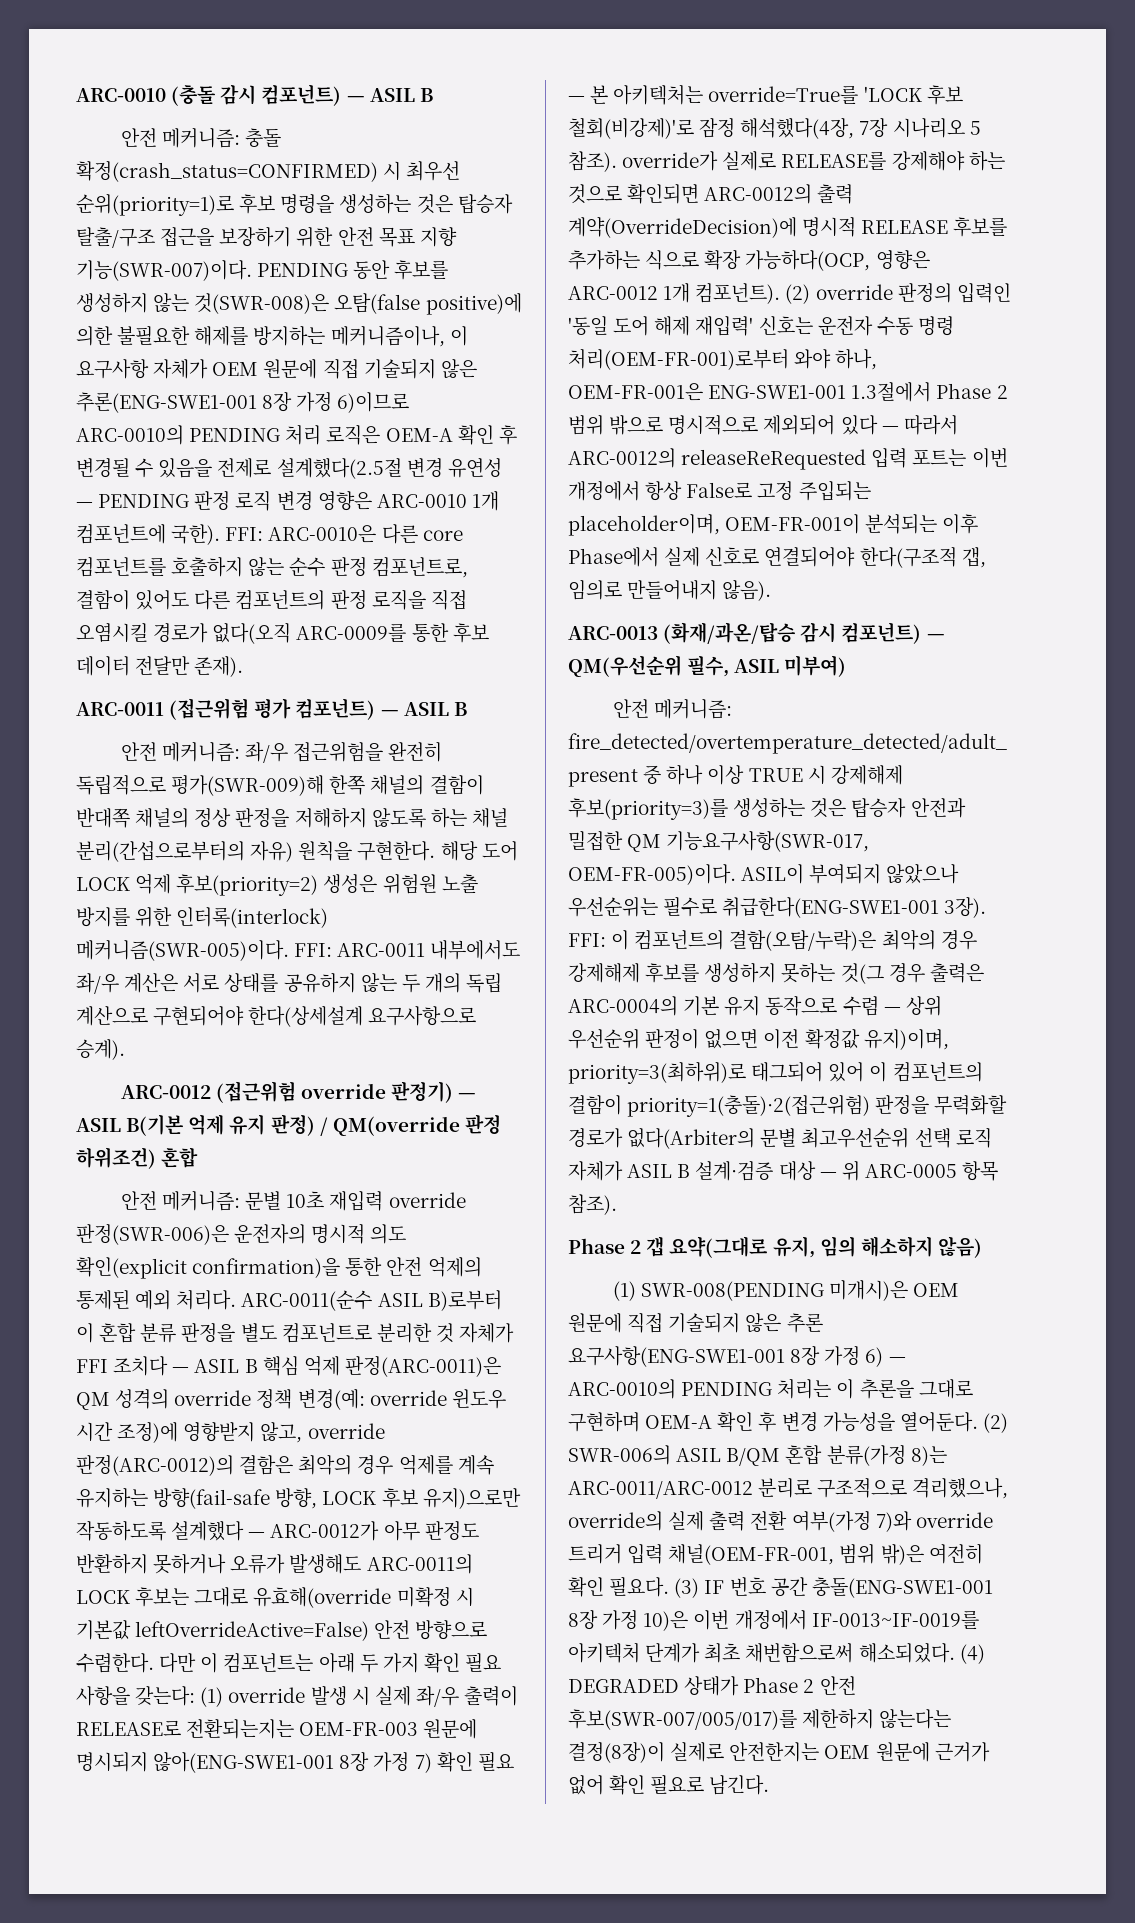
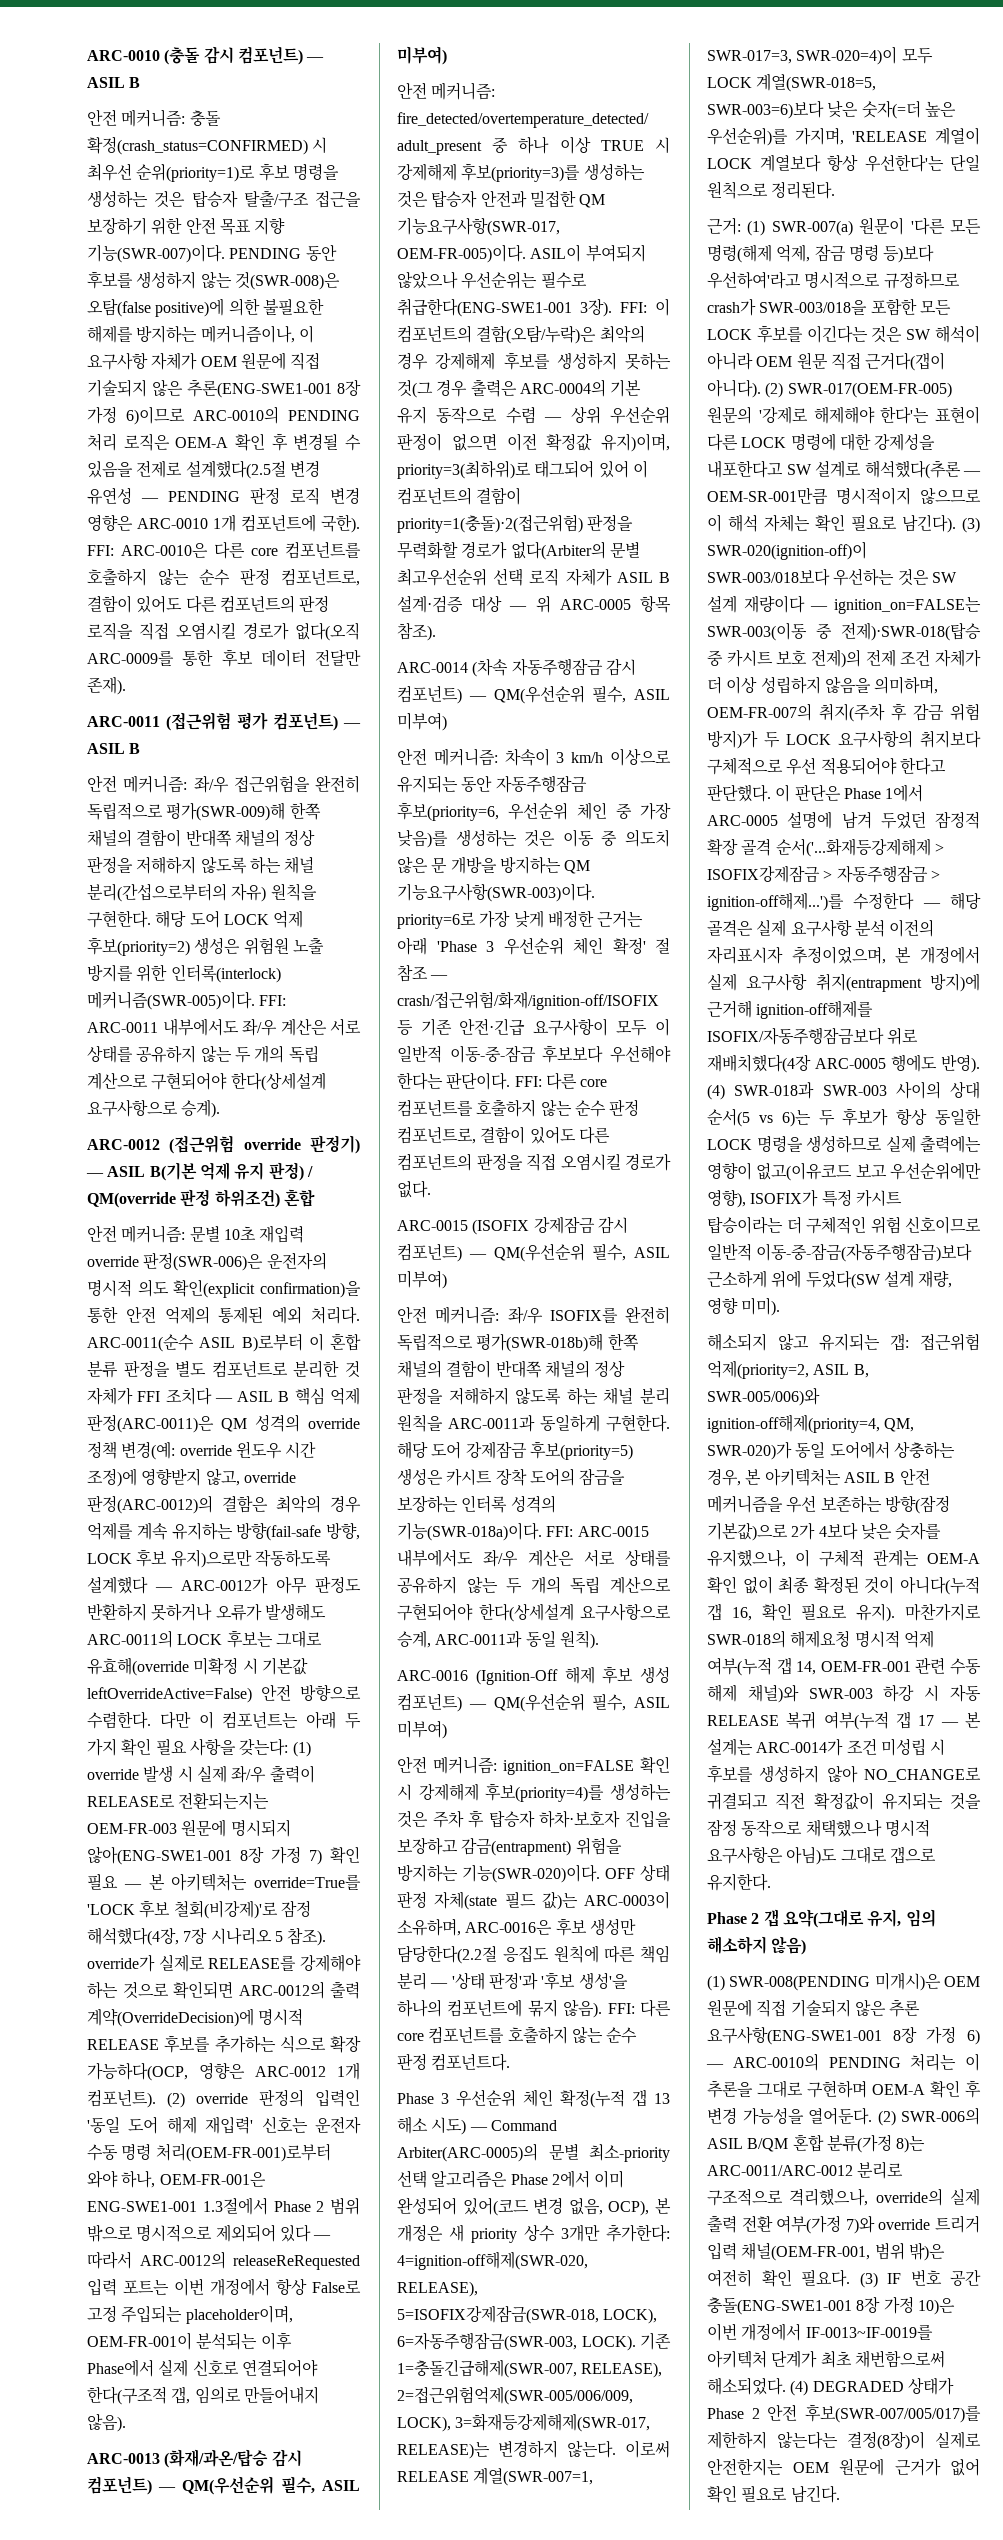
+ ARC-0014 (차속 자동주행잠금 감시 컴포넌트) — QM(우선순위 필수, ASIL 미부여)
+ 안전 메커니즘: 차속이 3 km/h 이상으로 유지되는 동안 자동주행잠금 후보(priority=6, 우선순위 체인 중 가장 낮음)를 생성하는 것은 이동 중 의도치 않은 문 개방을 방지하는 QM 기능요구사항(SWR-003)이다. priority=6로 가장 낮게 배정한 근거는 아래 'Phase 3 우선순위 체인 확정' 절 참조 — crash/접근위험/화재/ignition-off/ISOFIX 등 기존 안전·긴급 요구사항이 모두 이 일반적 이동-중-잠금 후보보다 우선해야 한다는 판단이다. FFI: 다른 core 컴포넌트를 호출하지 않는 순수 판정 컴포넌트로, 결함이 있어도 다른 컴포넌트의 판정을 직접 오염시킬 경로가 없다.
+ ARC-0015 (ISOFIX 강제잠금 감시 컴포넌트) — QM(우선순위 필수, ASIL 미부여)
+ 안전 메커니즘: 좌/우 ISOFIX를 완전히 독립적으로 평가(SWR-018b)해 한쪽 채널의 결함이 반대쪽 채널의 정상 판정을 저해하지 않도록 하는 채널 분리 원칙을 ARC-0011과 동일하게 구현한다. 해당 도어 강제잠금 후보(priority=5) 생성은 카시트 장착 도어의 잠금을 보장하는 인터록 성격의 기능(SWR-018a)이다. FFI: ARC-0015 내부에서도 좌/우 계산은 서로 상태를 공유하지 않는 두 개의 독립 계산으로 구현되어야 한다(상세설계 요구사항으로 승계, ARC-0011과 동일 원칙).
+ ARC-0016 (Ignition-Off 해제 후보 생성 컴포넌트) — QM(우선순위 필수, ASIL 미부여)
+ 안전 메커니즘: ignition_on=FALSE 확인 시 강제해제 후보(priority=4)를 생성하는 것은 주차 후 탑승자 하차·보호자 진입을 보장하고 감금(entrapment) 위험을 방지하는 기능(SWR-020)이다. OFF 상태 판정 자체(state 필드 값)는 ARC-0003이 소유하며, ARC-0016은 후보 생성만 담당한다(2.2절 응집도 원칙에 따른 책임 분리 — '상태 판정'과 '후보 생성'을 하나의 컴포넌트에 묶지 않음). FFI: 다른 core 컴포넌트를 호출하지 않는 순수 판정 컴포넌트다.
+ Phase 3 우선순위 체인 확정(누적 갭 13 해소 시도) — Command Arbiter(ARC-0005)의 문별 최소-priority 선택 알고리즘은 Phase 2에서 이미 완성되어 있어(코드 변경 없음, OCP), 본 개정은 새 priority 상수 3개만 추가한다: 4=ignition-off해제(SWR-020, RELEASE), 5=ISOFIX강제잠금(SWR-018, LOCK), 6=자동주행잠금(SWR-003, LOCK). 기존 1=충돌긴급해제(SWR-007, RELEASE), 2=접근위험억제(SWR-005/006/009, LOCK), 3=화재등강제해제(SWR-017, RELEASE)는 변경하지 않는다. 이로써 RELEASE 계열(SWR-007=1, SWR-017=3, SWR-020=4)이 모두 LOCK 계열(SWR-018=5, SWR-003=6)보다 낮은 숫자(=더 높은 우선순위)를 가지며, 'RELEASE 계열이 LOCK 계열보다 항상 우선한다'는 단일 원칙으로 정리된다.
+ 근거: (1) SWR-007(a) 원문이 '다른 모든 명령(해제 억제, 잠금 명령 등)보다 우선하여'라고 명시적으로 규정하므로 crash가 SWR-003/018을 포함한 모든 LOCK 후보를 이긴다는 것은 SW 해석이 아니라 OEM 원문 직접 근거다(갭이 아니다). (2) SWR-017(OEM-FR-005) 원문의 '강제로 해제해야 한다'는 표현이 다른 LOCK 명령에 대한 강제성을 내포한다고 SW 설계로 해석했다(추론 — OEM-SR-001만큼 명시적이지 않으므로 이 해석 자체는 확인 필요로 남긴다). (3) SWR-020(ignition-off)이 SWR-003/018보다 우선하는 것은 SW 설계 재량이다 — ignition_on=FALSE는 SWR-003(이동 중 전제)·SWR-018(탑승 중 카시트 보호 전제)의 전제 조건 자체가 더 이상 성립하지 않음을 의미하며, OEM-FR-007의 취지(주차 후 감금 위험 방지)가 두 LOCK 요구사항의 취지보다 구체적으로 우선 적용되어야 한다고 판단했다. 이 판단은 Phase 1에서 ARC-0005 설명에 남겨 두었던 잠정적 확장 골격 순서('...화재등강제해제 > ISOFIX강제잠금 > 자동주행잠금 > ignition-off해제...')를 수정한다 — 해당 골격은 실제 요구사항 분석 이전의 자리표시자 추정이었으며, 본 개정에서 실제 요구사항 취지(entrapment 방지)에 근거해 ignition-off해제를 ISOFIX/자동주행잠금보다 위로 재배치했다(4장 ARC-0005 행에도 반영). (4) SWR-018과 SWR-003 사이의 상대 순서(5 vs 6)는 두 후보가 항상 동일한 LOCK 명령을 생성하므로 실제 출력에는 영향이 없고(이유코드 보고 우선순위에만 영향), ISOFIX가 특정 카시트 탑승이라는 더 구체적인 위험 신호이므로 일반적 이동-중-잠금(자동주행잠금)보다 근소하게 위에 두었다(SW 설계 재량, 영향 미미).
+ 해소되지 않고 유지되는 갭: 접근위험 억제(priority=2, ASIL B, SWR-005/006)와 ignition-off해제(priority=4, QM, SWR-020)가 동일 도어에서 상충하는 경우, 본 아키텍처는 ASIL B 안전 메커니즘을 우선 보존하는 방향(잠정 기본값)으로 2가 4보다 낮은 숫자를 유지했으나, 이 구체적 관계는 OEM-A 확인 없이 최종 확정된 것이 아니다(누적 갭 16, 확인 필요로 유지). 마찬가지로 SWR-018의 해제요청 명시적 억제 여부(누적 갭 14, OEM-FR-001 관련 수동 해제 채널)와 SWR-003 하강 시 자동 RELEASE 복귀 여부(누적 갭 17 — 본 설계는 ARC-0014가 조건 미성립 시 후보를 생성하지 않아 NO_CHANGE로 귀결되고 직전 확정값이 유지되는 것을 잠정 동작으로 채택했으나 명시적 요구사항은 아님)도 그대로 갭으로 유지한다.

